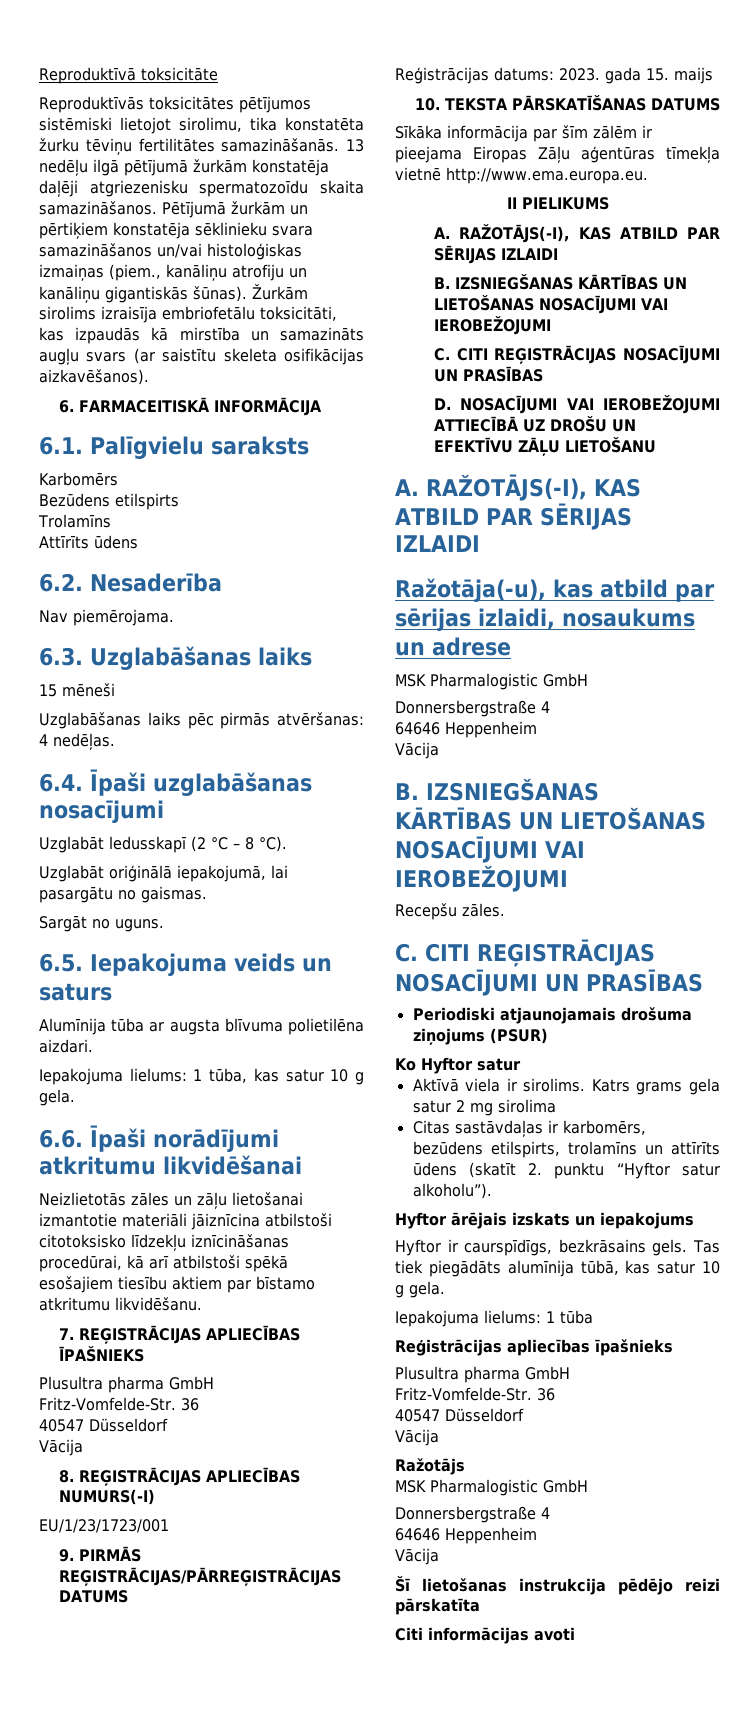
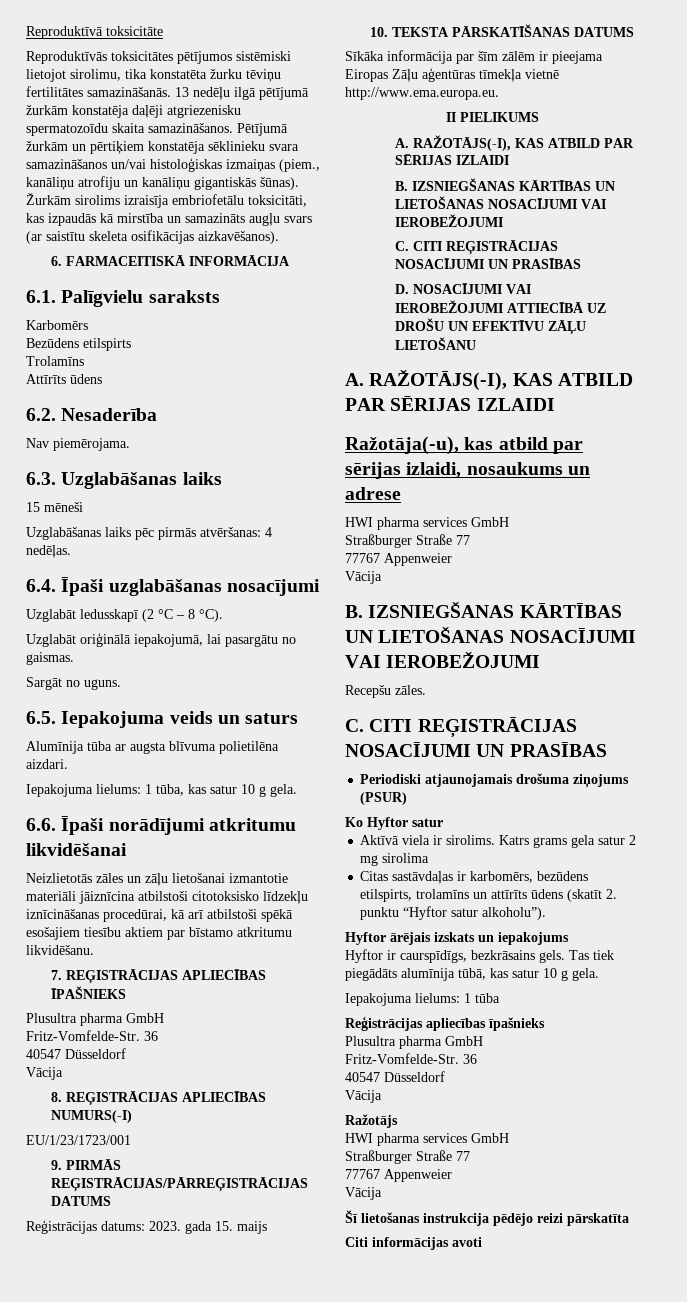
  Ražotāja(-u), kas atbild par sērijas izlaidi, nosaukums un adrese
- MSK Pharmalogistic GmbH
- Donnersbergstraße 4
- 64646 Heppenheim
+ HWI pharma services GmbH
+ Straßburger Straße 77
+ 77767 Appenweier
  Ražotājs
- MSK Pharmalogistic GmbH
- Donnersbergstraße 4
- 64646 Heppenheim
+ HWI pharma services GmbH
+ Straßburger Straße 77
+ 77767 Appenweier

